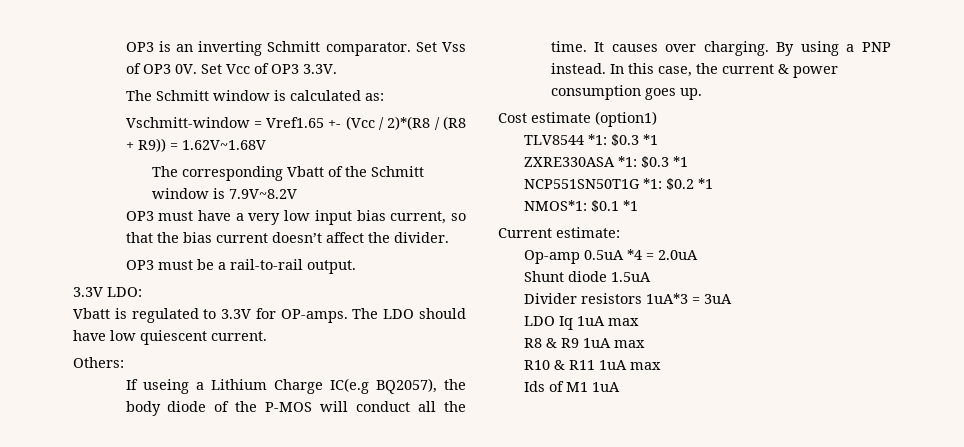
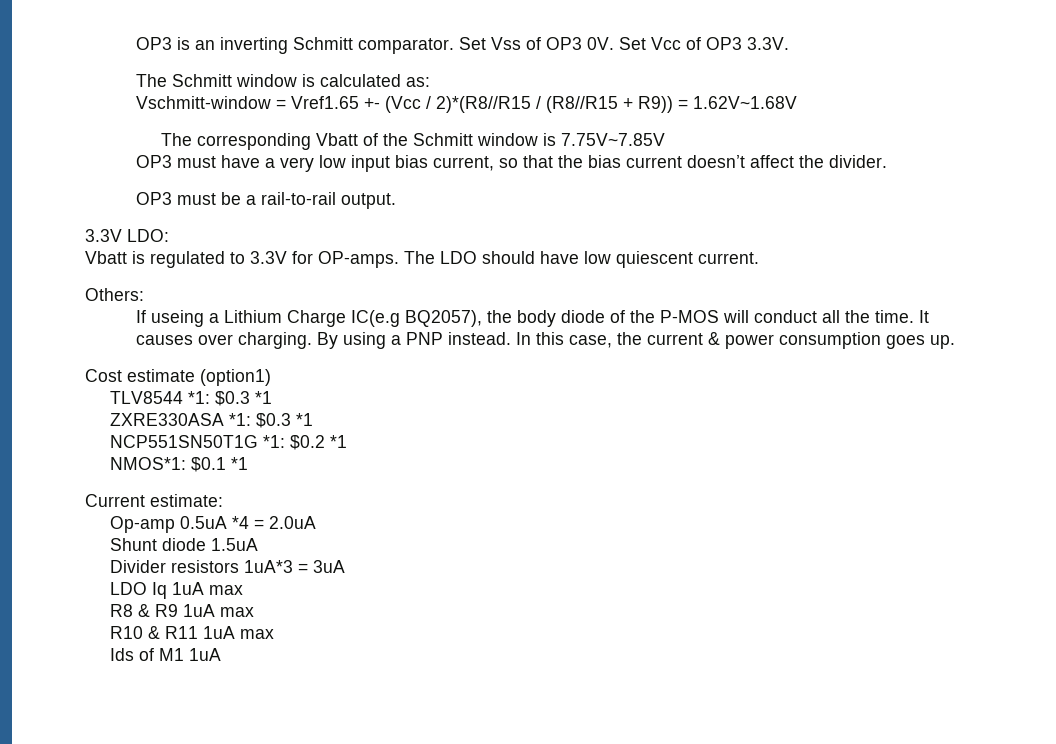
- Vschmitt-window = Vref1.65 +- (Vcc / 2)*(R8 / (R8 + R9)) = 1.62V~1.68V
+ Vschmitt-window = Vref1.65 +- (Vcc / 2)*(R8//R15 / (R8//R15 + R9)) = 1.62V~1.68V
- The corresponding Vbatt of the Schmitt window is 7.9V~8.2V
+ The corresponding Vbatt of the Schmitt window is 7.75V~7.85V

